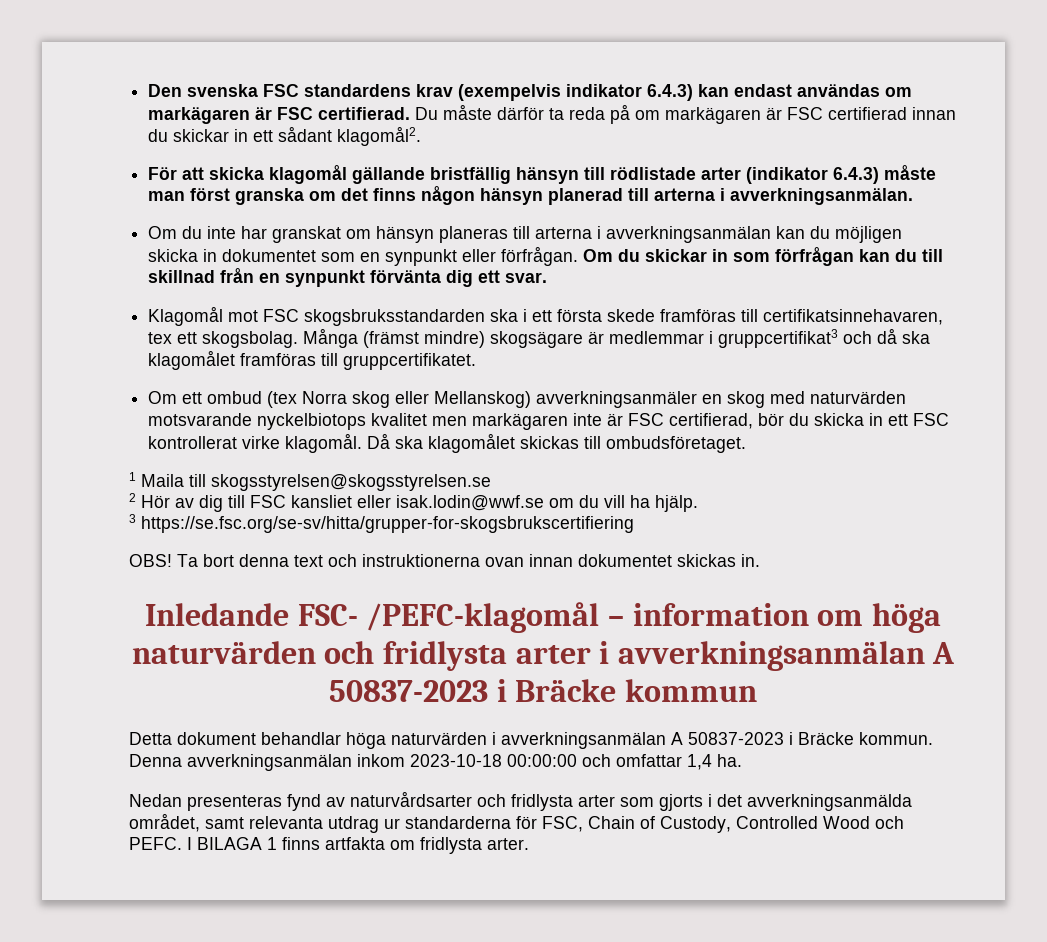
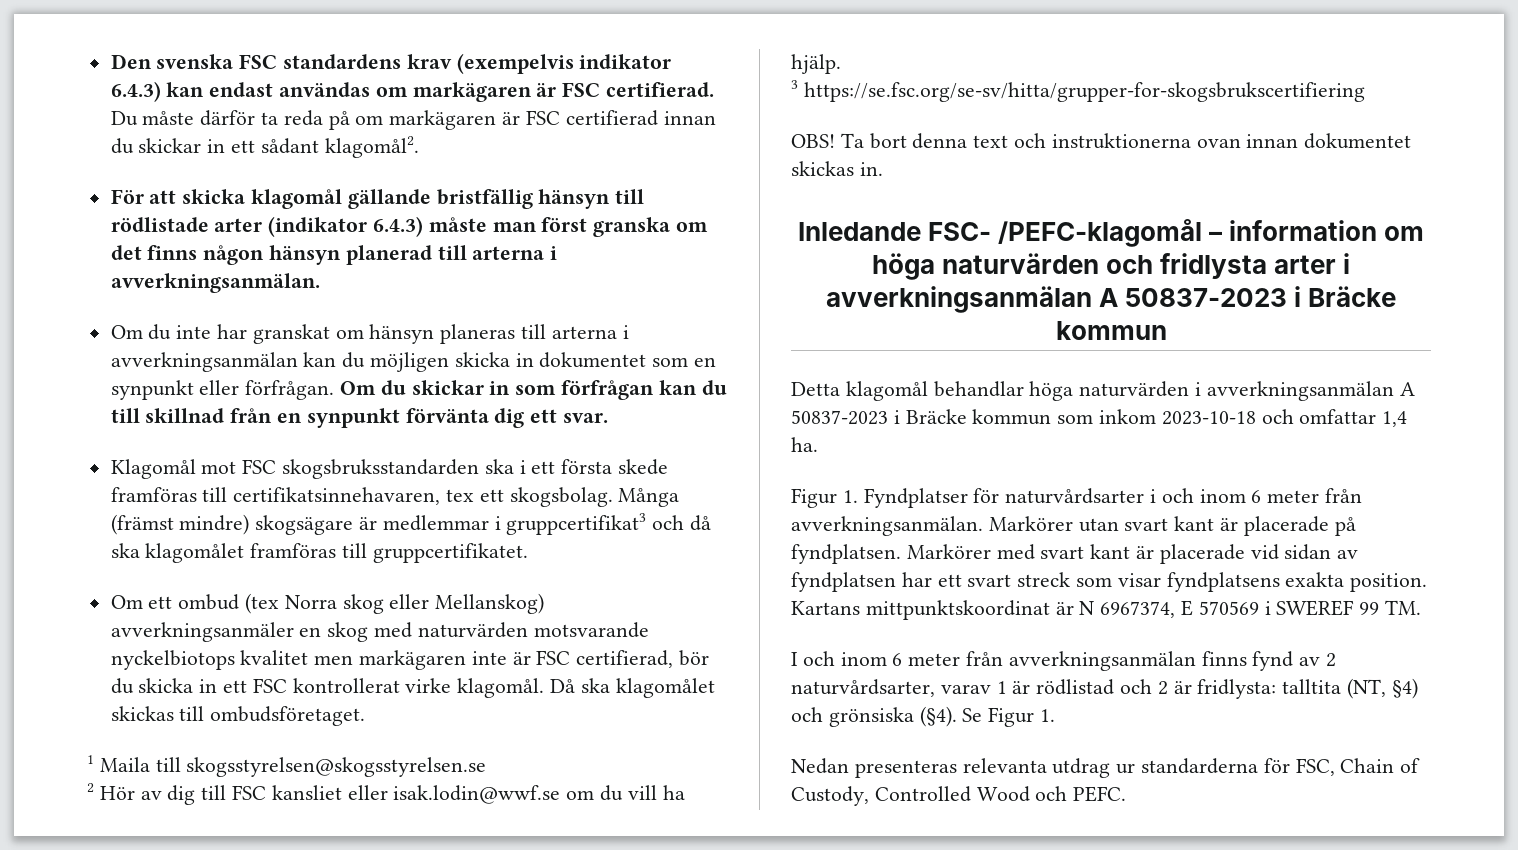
- Detta dokument behandlar höga naturvärden i avverkningsanmälan A 50837-2023 i Bräcke kommun. Denna avverkningsanmälan inkom 2023-10-18 00:00:00 och omfattar 1,4 ha.
+ Detta klagomål behandlar höga naturvärden i avverkningsanmälan A 50837-2023 i Bräcke kommun som inkom 2023-10-18 och omfattar 1,4 ha.
- Nedan presenteras fynd av naturvårdsarter och fridlysta arter som gjorts i det avverkningsanmälda området, samt relevanta utdrag ur standarderna för FSC, Chain of Custody, Controlled Wood och PEFC. I BILAGA 1 finns artfakta om fridlysta arter.
+ Figur 1. Fyndplatser för naturvårdsarter i och inom 6 meter från avverkningsanmälan. Markörer utan svart kant är placerade på fyndplatsen. Markörer med svart kant är placerade vid sidan av fyndplatsen har ett svart streck som visar fyndplatsens exakta position. Kartans mittpunktskoordinat är N 6967374, E 570569 i SWEREF 99 TM.
+ I och inom 6 meter från avverkningsanmälan finns fynd av 2 naturvårdsarter, varav 1 är rödlistad och 2 är fridlysta: talltita (NT, §4) och grönsiska (§4). Se Figur 1.
+ Nedan presenteras relevanta utdrag ur standarderna för FSC, Chain of Custody, Controlled Wood och PEFC.

